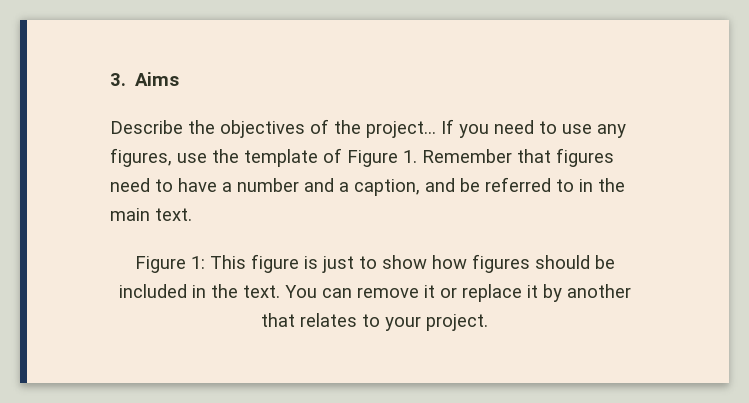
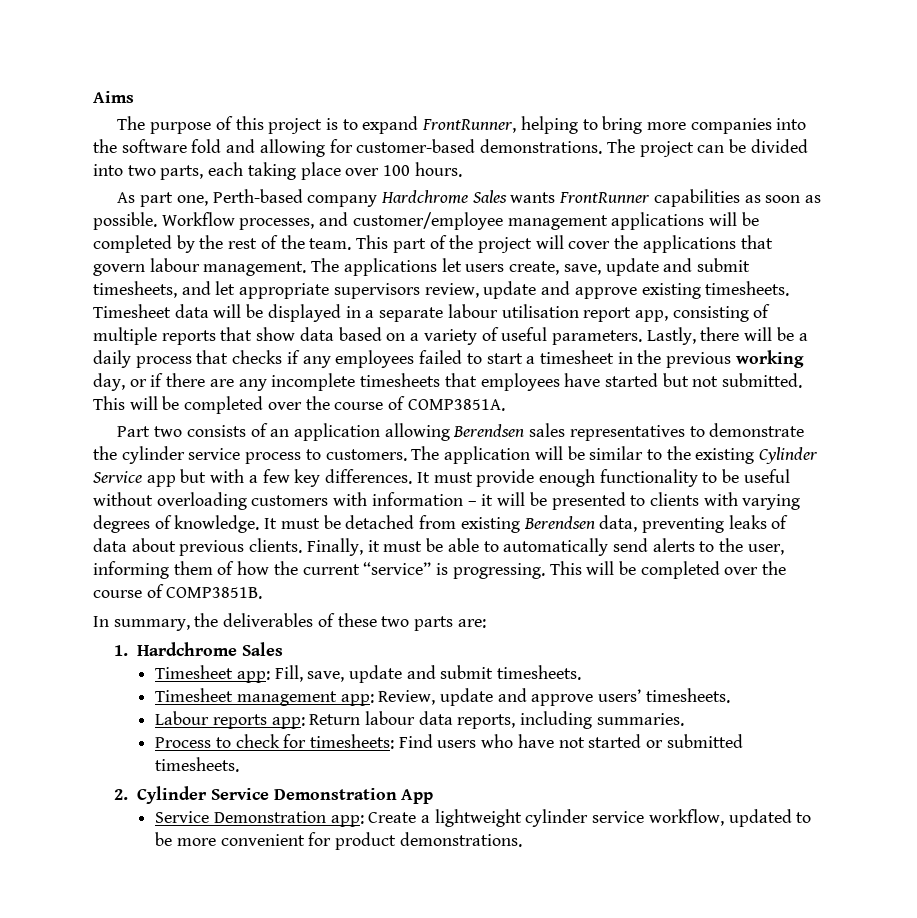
- 3. Aims
+ Aims
- Describe the objectives of the project... If you need to use any figures, use the template of Figure 1. Remember that figures need to have a number and a caption, and be referred to in the main text.
- Figure 1: This figure is just to show how figures should be included in the text. You can remove it or replace it by another that relates to your project.
+ The purpose of this project is to expand FrontRunner, helping to bring more companies into the software fold and allowing for customer-based demonstrations. The project can be divided into two parts, each taking place over 100 hours.
+ As part one, Perth-based company Hardchrome Sales wants FrontRunner capabilities as soon as possible. Workflow processes, and customer/employee management applications will be completed by the rest of the team. This part of the project will cover the applications that govern labour management. The applications let users create, save, update and submit timesheets, and let appropriate supervisors review, update and approve existing timesheets. Timesheet data will be displayed in a separate labour utilisation report app, consisting of multiple reports that show data based on a variety of useful parameters. Lastly, there will be a daily process that checks if any employees failed to start a timesheet in the previous working day, or if there are any incomplete timesheets that employees have started but not submitted. This will be completed over the course of COMP3851A.
+ Part two consists of an application allowing Berendsen sales representatives to demonstrate the cylinder service process to customers. The application will be similar to the existing Cylinder Service app but with a few key differences. It must provide enough functionality to be useful without overloading customers with information – it will be presented to clients with varying degrees of knowledge. It must be detached from existing Berendsen data, preventing leaks of data about previous clients. Finally, it must be able to automatically send alerts to the user, informing them of how the current “service” is progressing. This will be completed over the course of COMP3851B.
+ In summary, the deliverables of these two parts are:
+ 1. Hardchrome Sales
+ Timesheet app: Fill, save, update and submit timesheets.
+ Timesheet management app: Review, update and approve users’ timesheets.
+ Labour reports app: Return labour data reports, including summaries.
+ Process to check for timesheets: Find users who have not started or submitted timesheets.
+ 2. Cylinder Service Demonstration App
+ Service Demonstration app: Create a lightweight cylinder service workflow, updated to be more convenient for product demonstrations.

